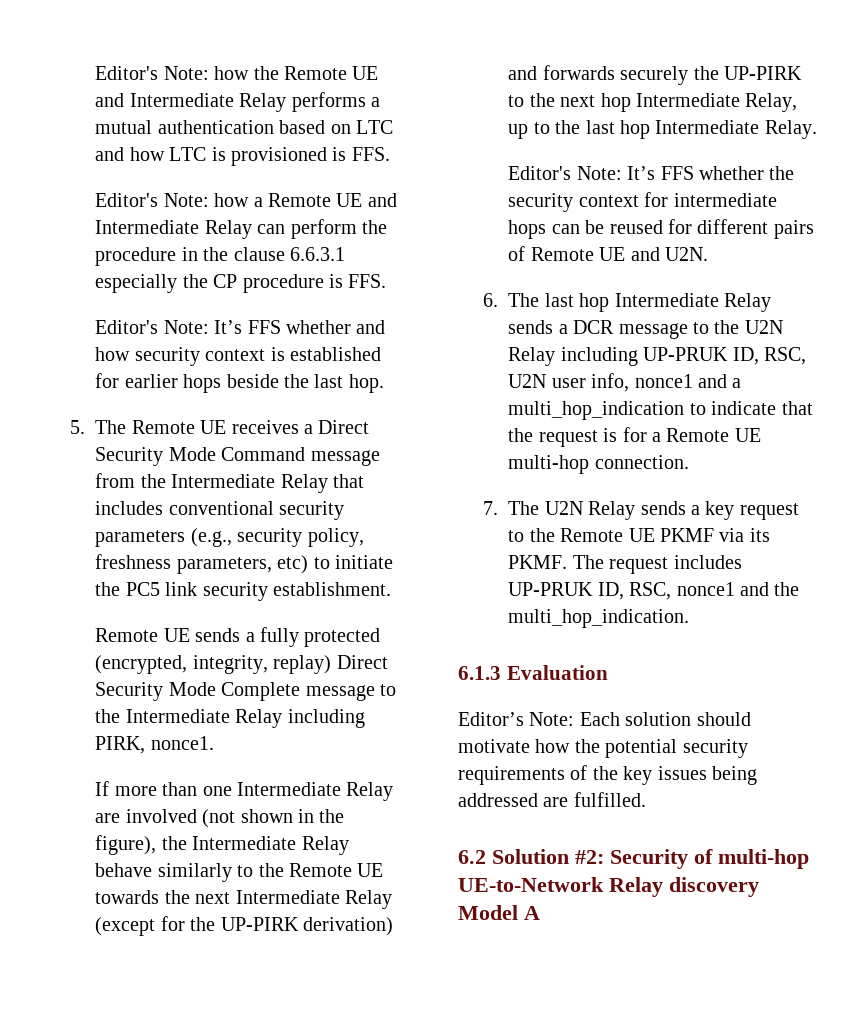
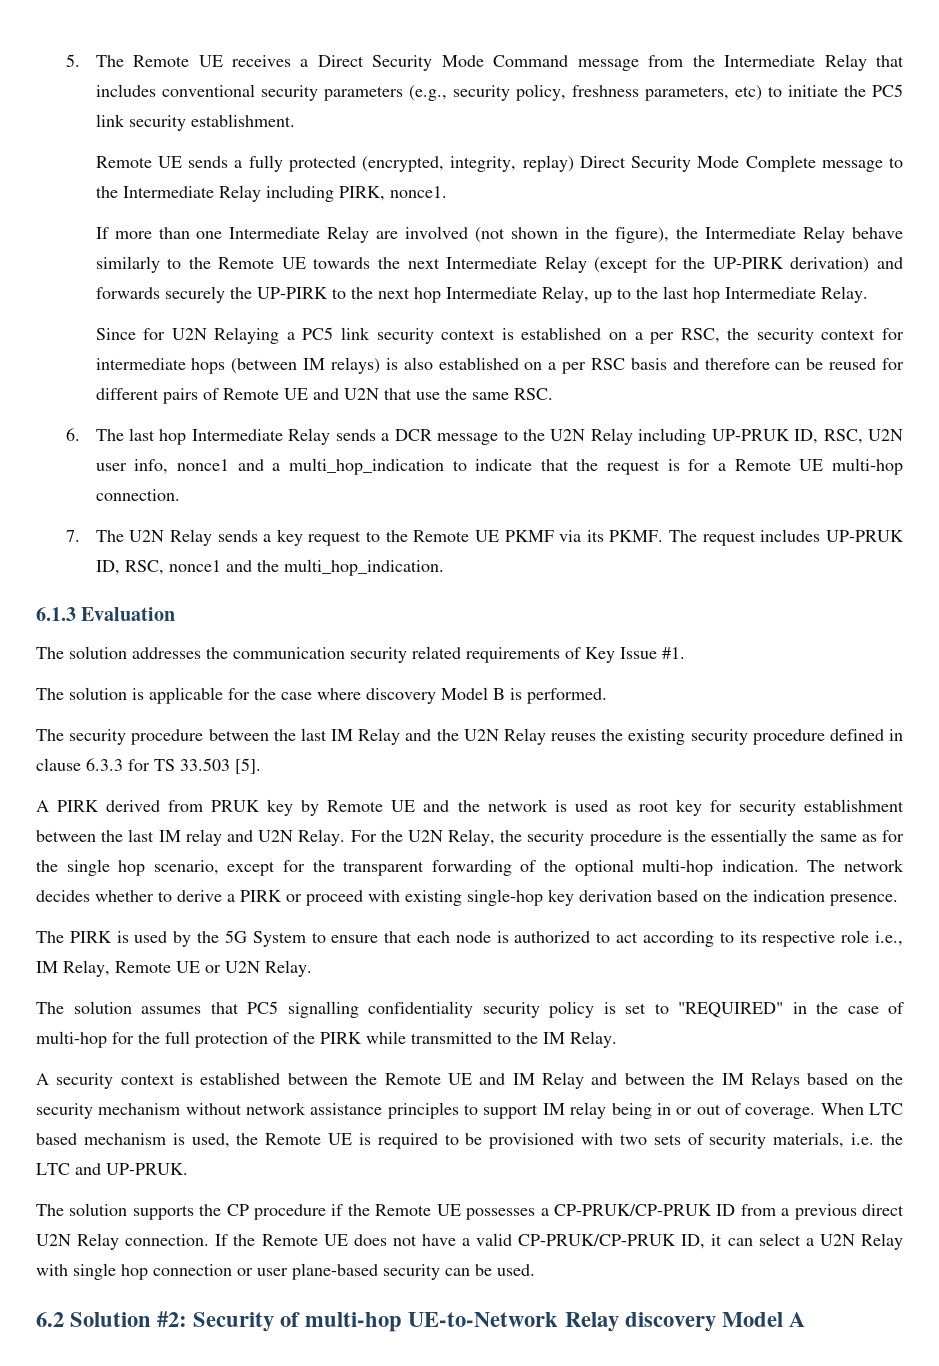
- Editor's Note: how the Remote UE and Intermediate Relay performs a mutual authentication based on LTC and how LTC is provisioned is FFS.
- Editor's Note: how a Remote UE and Intermediate Relay can perform the procedure in the clause 6.6.3.1 especially the CP procedure is FFS.
- Editor's Note: It’s FFS whether and how security context is established for earlier hops beside the last hop.
- Editor's Note: It’s FFS whether the security context for intermediate hops can be reused for different pairs of Remote UE and U2N.
+ Since for U2N Relaying a PC5 link security context is established on a per RSC, the security context for intermediate hops (between IM relays) is also established on a per RSC basis and therefore can be reused for different pairs of Remote UE and U2N that use the same RSC.
- Editor’s Note: Each solution should motivate how the potential security requirements of the key issues being addressed are fulfilled.
+ The solution addresses the communication security related requirements of Key Issue #1.
+ The solution is applicable for the case where discovery Model B is performed.
+ The security procedure between the last IM Relay and the U2N Relay reuses the existing security procedure defined in clause 6.3.3 for TS 33.503 [5].
+ A PIRK derived from PRUK key by Remote UE and the network is used as root key for security establishment between the last IM relay and U2N Relay. For the U2N Relay, the security procedure is the essentially the same as for the single hop scenario, except for the transparent forwarding of the optional multi-hop indication. The network decides whether to derive a PIRK or proceed with existing single-hop key derivation based on the indication presence.
+ The PIRK is used by the 5G System to ensure that each node is authorized to act according to its respective role i.e., IM Relay, Remote UE or U2N Relay.
+ The solution assumes that PC5 signalling confidentiality security policy is set to "REQUIRED" in the case of multi-hop for the full protection of the PIRK while transmitted to the IM Relay.
+ A security context is established between the Remote UE and IM Relay and between the IM Relays based on the security mechanism without network assistance principles to support IM relay being in or out of coverage. When LTC based mechanism is used, the Remote UE is required to be provisioned with two sets of security materials, i.e. the LTC and UP-PRUK.
+ The solution supports the CP procedure if the Remote UE possesses a CP-PRUK/CP-PRUK ID from a previous direct U2N Relay connection. If the Remote UE does not have a valid CP-PRUK/CP-PRUK ID, it can select a U2N Relay with single hop connection or user plane-based security can be used.

